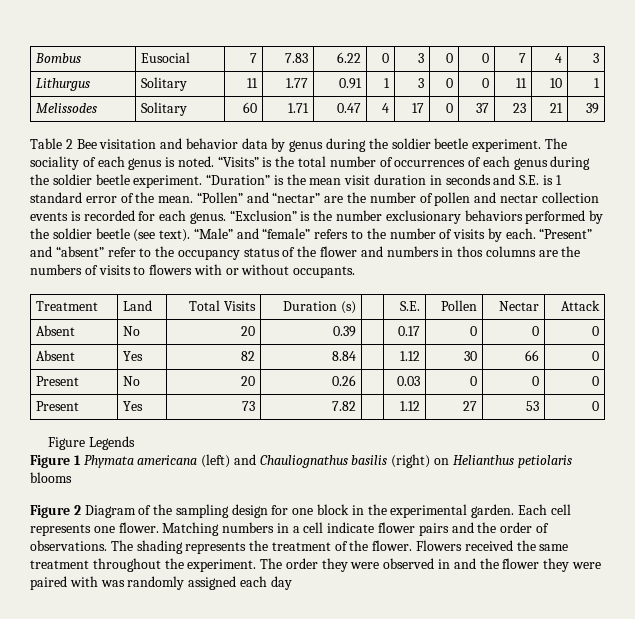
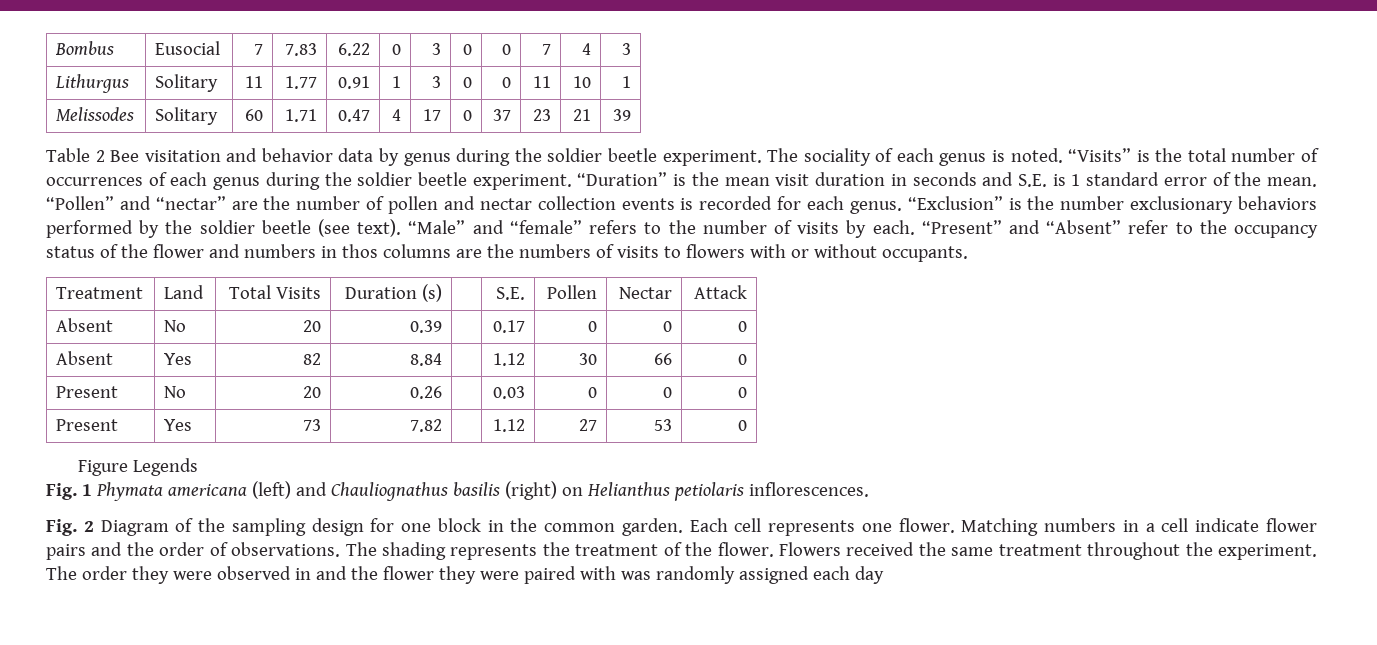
- “Present” and “absent” refer to the occupancy status of the flower and numbers in thos columns are the numbers of visits to flowers with or without occupants.
+ “Present” and “Absent” refer to the occupancy status of the flower and numbers in thos columns are the numbers of visits to flowers with or without occupants.
- Figure 1 Phymata americana (left) and Chauliognathus basilis (right) on Helianthus petiolaris blooms
- Figure 2 Diagram of the sampling design for one block in the experimental garden.
+ Fig. 1 Phymata americana (left) and Chauliognathus basilis (right) on Helianthus petiolaris inflorescences.
+ Fig. 2 Diagram of the sampling design for one block in the common garden.

